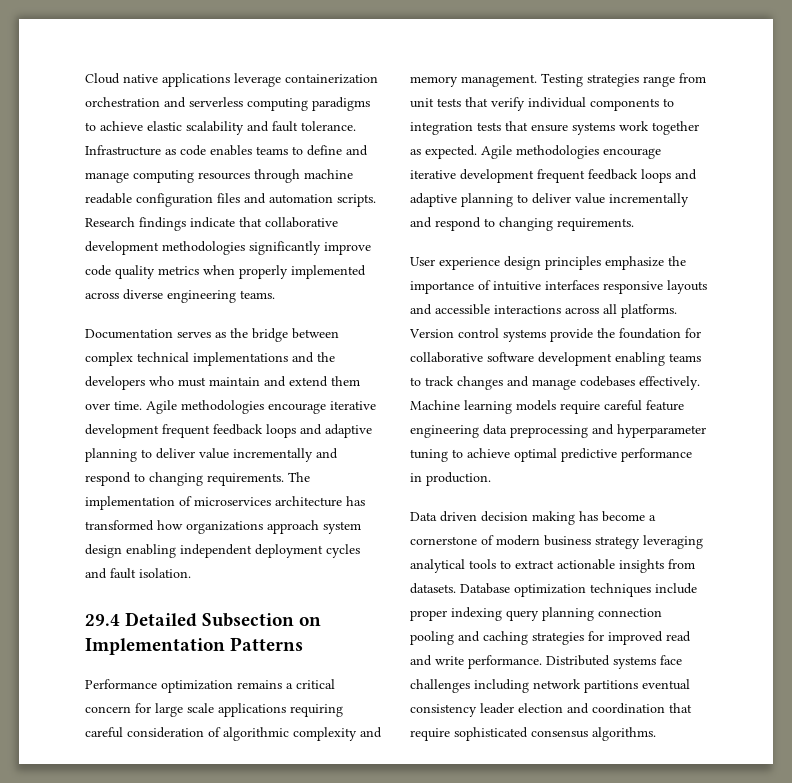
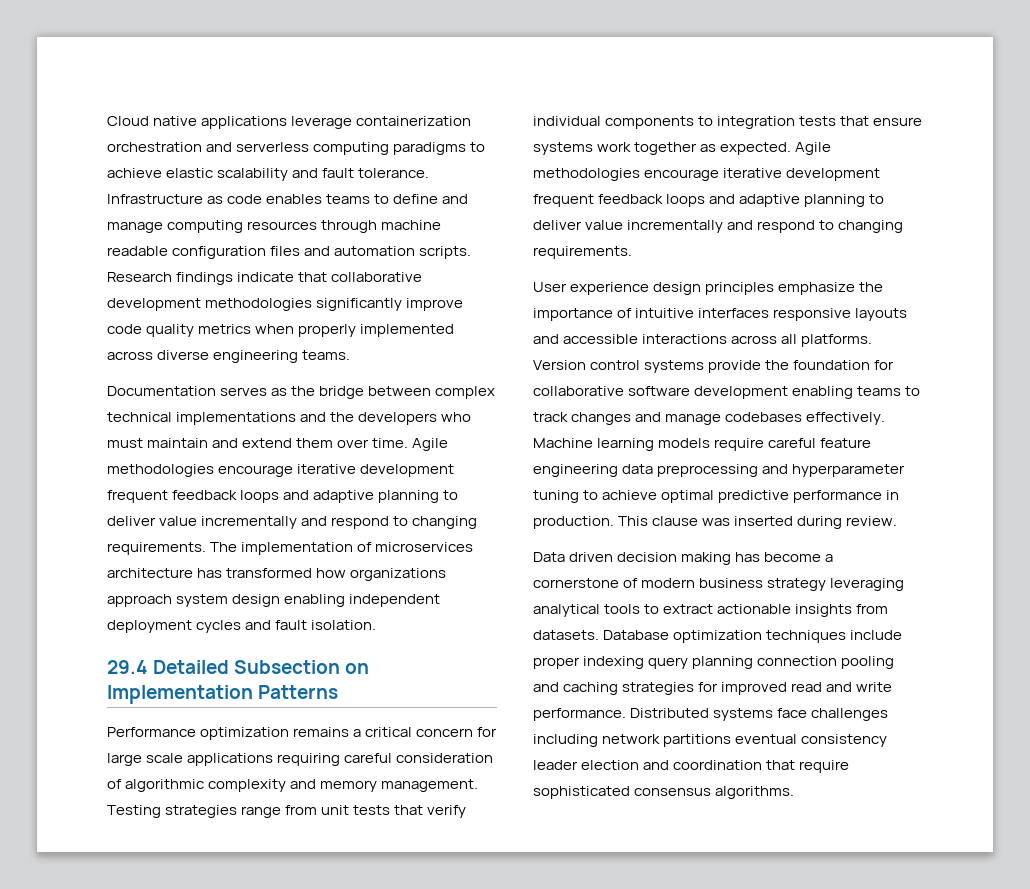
+ This clause was inserted during review.

